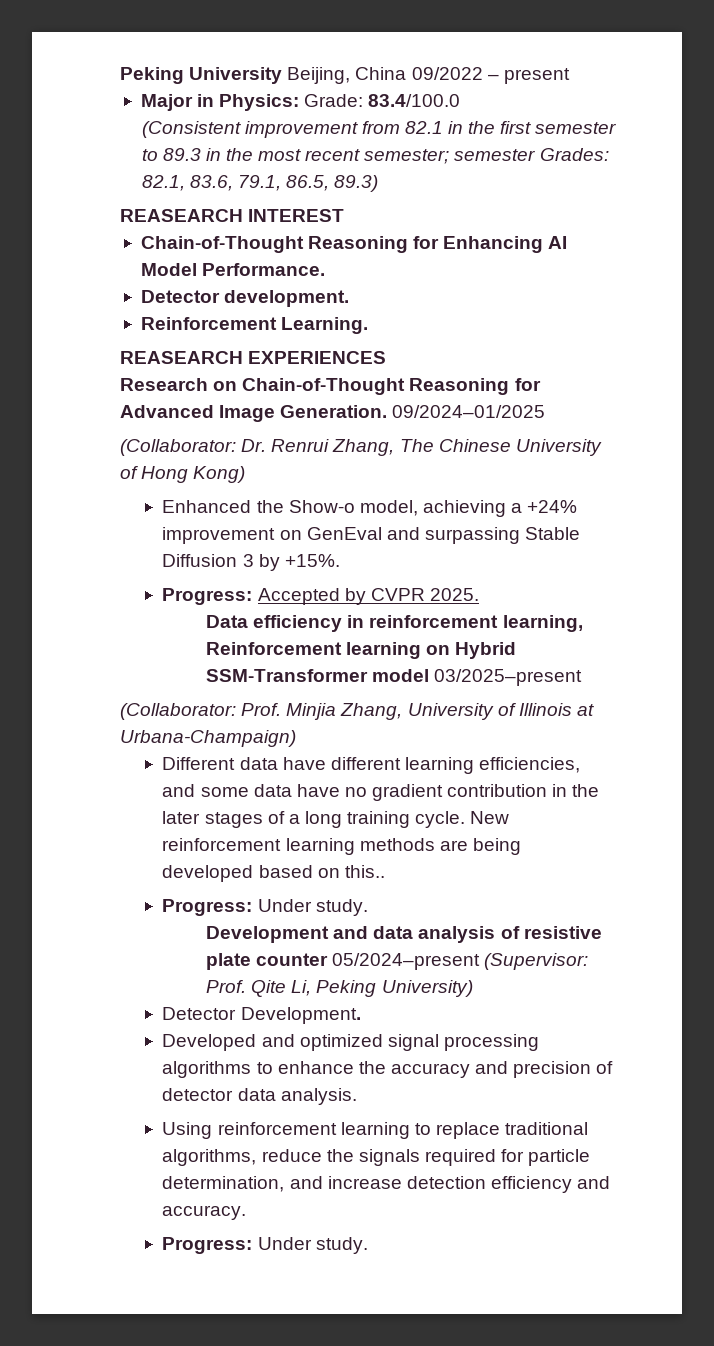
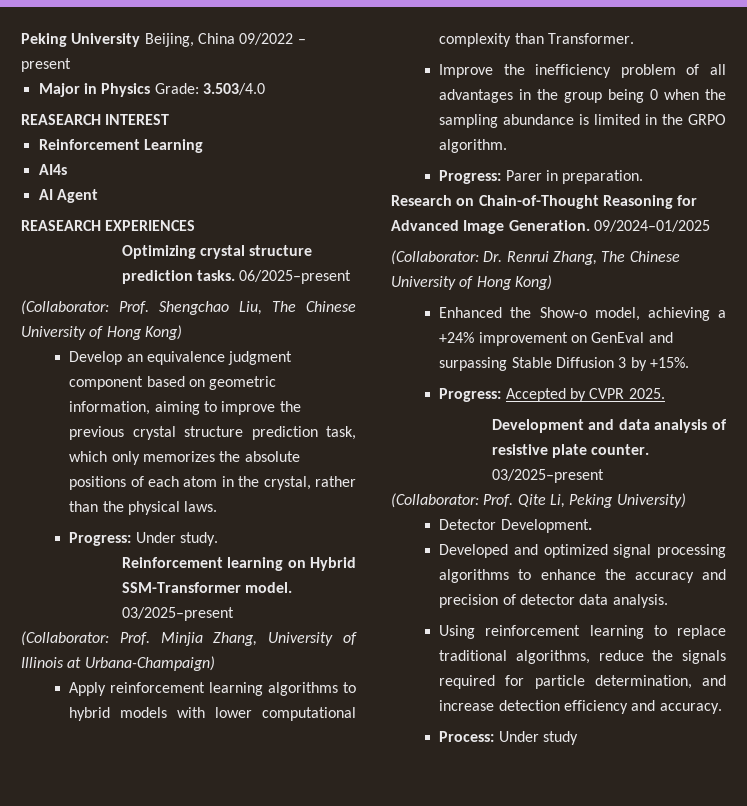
- Major in Physics: Grade: 83.4/100.0
- (Consistent improvement from 82.1 in the first semester to 89.3 in the most recent semester; semester Grades: 82.1, 83.6, 79.1, 86.5, 89.3)
+ Major in Physics Grade: 3.503/4.0
  REASEARCH INTEREST
- Chain-of-Thought Reasoning for Enhancing AI Model Performance.
- Detector development.
- Reinforcement Learning.
+ Reinforcement Learning
+ AI4s
+ AI Agent
  REASEARCH EXPERIENCES
+ Optimizing crystal structure prediction tasks. 06/2025–present
+ (Collaborator: Prof. Shengchao Liu, The Chinese University of Hong Kong)
+ Develop an equivalence judgment component based on geometric information, aiming to improve the previous crystal structure prediction task, which only memorizes the absolute positions of each atom in the crystal, rather than the physical laws.
+ Progress: Under study.
+ Reinforcement learning on Hybrid SSM-Transformer model. 03/2025–present
+ (Collaborator: Prof. Minjia Zhang, University of Illinois at Urbana-Champaign)
+ Apply reinforcement learning algorithms to hybrid models with lower computational complexity than Transformer.
+ Improve the inefficiency problem of all advantages in the group being 0 when the sampling abundance is limited in the GRPO algorithm.
+ Progress: Parer in preparation.
- Data efficiency in reinforcement learning, Reinforcement learning on Hybrid SSM-Transformer model 03/2025–present
- (Collaborator: Prof. Minjia Zhang, University of Illinois at Urbana-Champaign)
- Different data have different learning efficiencies, and some data have no gradient contribution in the later stages of a long training cycle. New reinforcement learning methods are being developed based on this..
- Progress: Under study.
- Development and data analysis of resistive plate counter 05/2024–present (Supervisor: Prof. Qite Li, Peking University)
+ Development and data analysis of resistive plate counter. 03/2025–present
+ (Collaborator: Prof. Qite Li, Peking University)
  Using reinforcement learning to replace traditional algorithms, reduce the signals required for particle determination, and increase detection efficiency and accuracy.
- Progress: Under study.
+ Process: Under study

